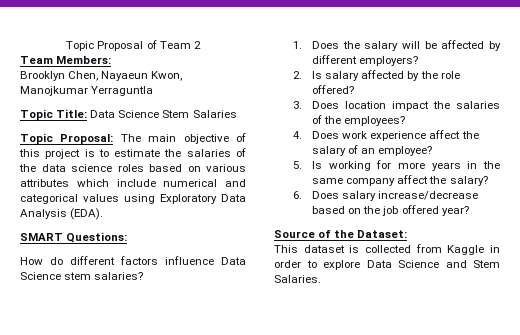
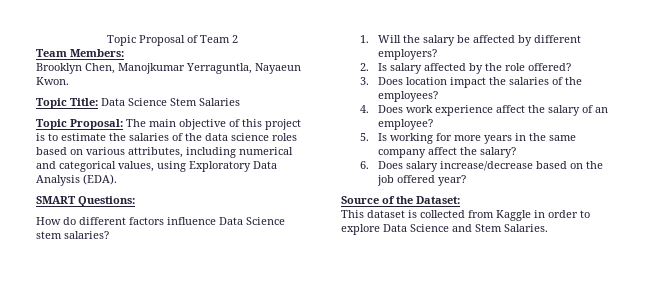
- Brooklyn Chen, Nayaeun Kwon, Manojkumar Yerraguntla
+ Brooklyn Chen, Manojkumar Yerraguntla, Nayaeun Kwon.
- Topic Proposal: The main objective of this project is to estimate the salaries of the data science roles based on various attributes which include numerical and categorical values using Exploratory Data Analysis (EDA).
+ Topic Proposal: The main objective of this project is to estimate the salaries of the data science roles based on various attributes, including numerical and categorical values, using Exploratory Data Analysis (EDA).
- 1. Does the salary will be affected by different employers?
+ 1. Will the salary be affected by different employers?

